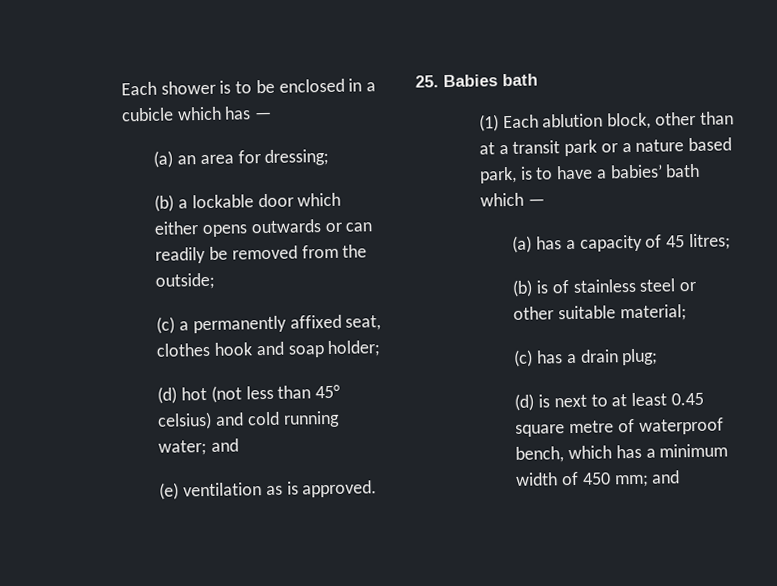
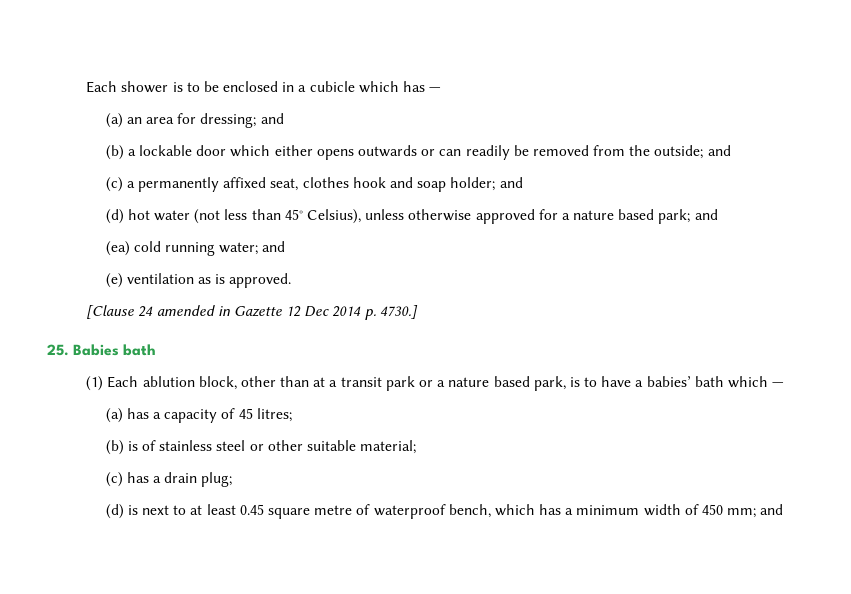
- (a) an area for dressing;
+ (a) an area for dressing; and
- (b) a lockable door which either opens outwards or can readily be removed from the outside;
+ (b) a lockable door which either opens outwards or can readily be removed from the outside; and
- (c) a permanently affixed seat, clothes hook and soap holder;
+ (c) a permanently affixed seat, clothes hook and soap holder; and
- (d) hot (not less than 45° celsius) and cold running water; and
+ (d) hot water (not less than 45° Celsius), unless otherwise approved for a nature based park; and
+ (ea) cold running water; and
+ [Clause 24 amended in Gazette 12 Dec 2014 p. 4730.]

